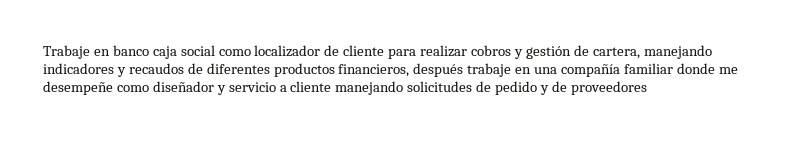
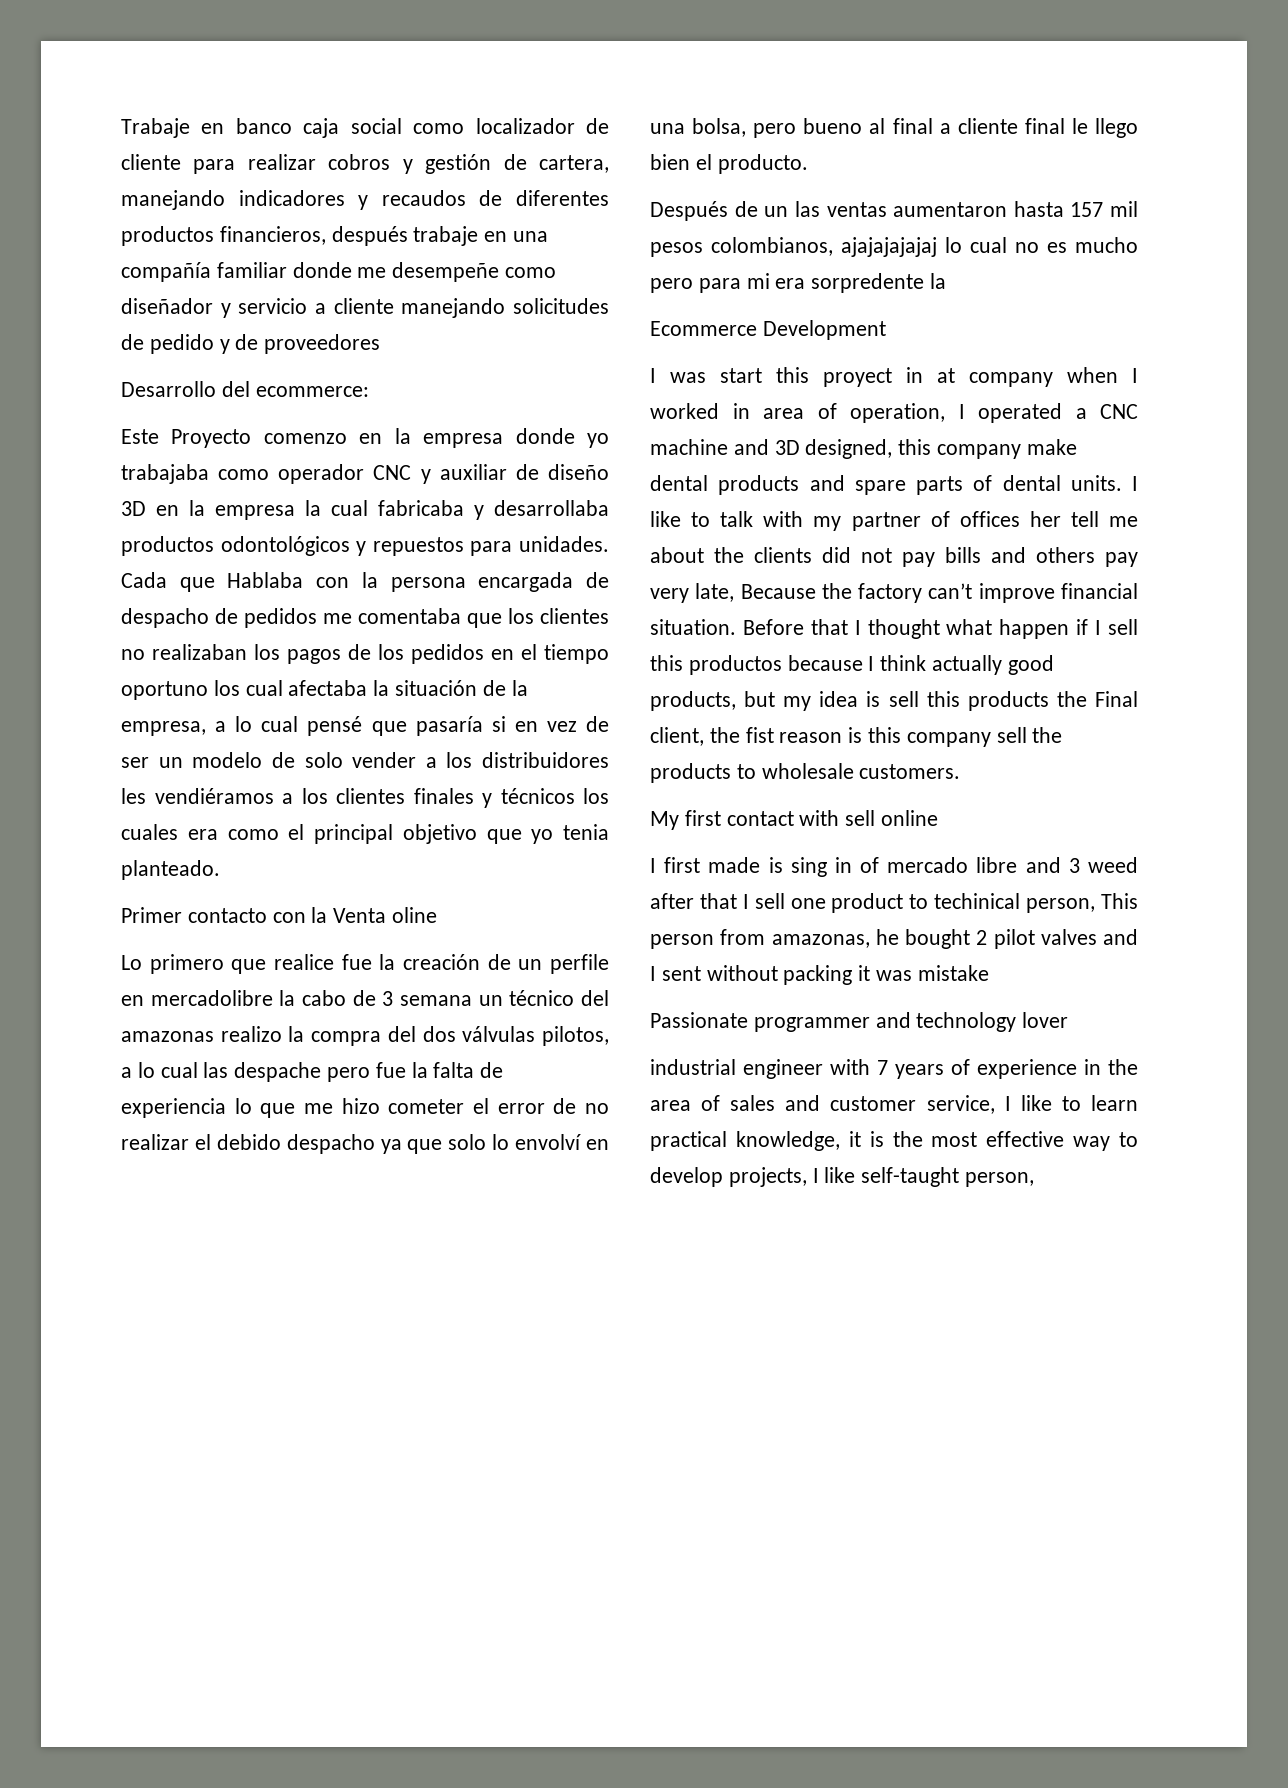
+ Desarrollo del ecommerce:
+ Este Proyecto comenzo en la empresa donde yo trabajaba como operador CNC y auxiliar de diseño 3D en la empresa la cual fabricaba y desarrollaba productos odontológicos y repuestos para unidades. Cada que Hablaba con la persona encargada de despacho de pedidos me comentaba que los clientes no realizaban los pagos de los pedidos en el tiempo oportuno los cual afectaba la situación de la empresa, a lo cual pensé que pasaría si en vez de ser un modelo de solo vender a los distribuidores les vendiéramos a los clientes finales y técnicos los cuales era como el principal objetivo que yo tenia planteado.
+ Primer contacto con la Venta oline
+ Lo primero que realice fue la creación de un perfile en mercadolibre la cabo de 3 semana un técnico del amazonas realizo la compra del dos válvulas pilotos, a lo cual las despache pero fue la falta de experiencia lo que me hizo cometer el error de no realizar el debido despacho ya que solo lo envolví en una bolsa, pero bueno al final a cliente final le llego bien el producto.
+ Después de un las ventas aumentaron hasta 157 mil pesos colombianos, ajajajajajaj lo cual no es mucho pero para mi era sorpredente la
+ Ecommerce Development
+ I was start this proyect in at company when I worked in area of operation, I operated a CNC machine and 3D designed, this company make dental products and spare parts of dental units. I like to talk with my partner of offices her tell me about the clients did not pay bills and others pay very late, Because the factory can’t improve financial situation. Before that I thought what happen if I sell this productos because I think actually good products, but my idea is sell this products the Final client, the fist reason is this company sell the products to wholesale customers.
+ My first contact with sell online
+ I first made is sing in of mercado libre and 3 weed after that I sell one product to techinical person, This person from amazonas, he bought 2 pilot valves and I sent without packing it was mistake
+ Passionate programmer and technology lover
+ industrial engineer with 7 years of experience in the area of sales and customer service, I like to learn practical knowledge, it is the most effective way to develop projects, I like self-taught person,

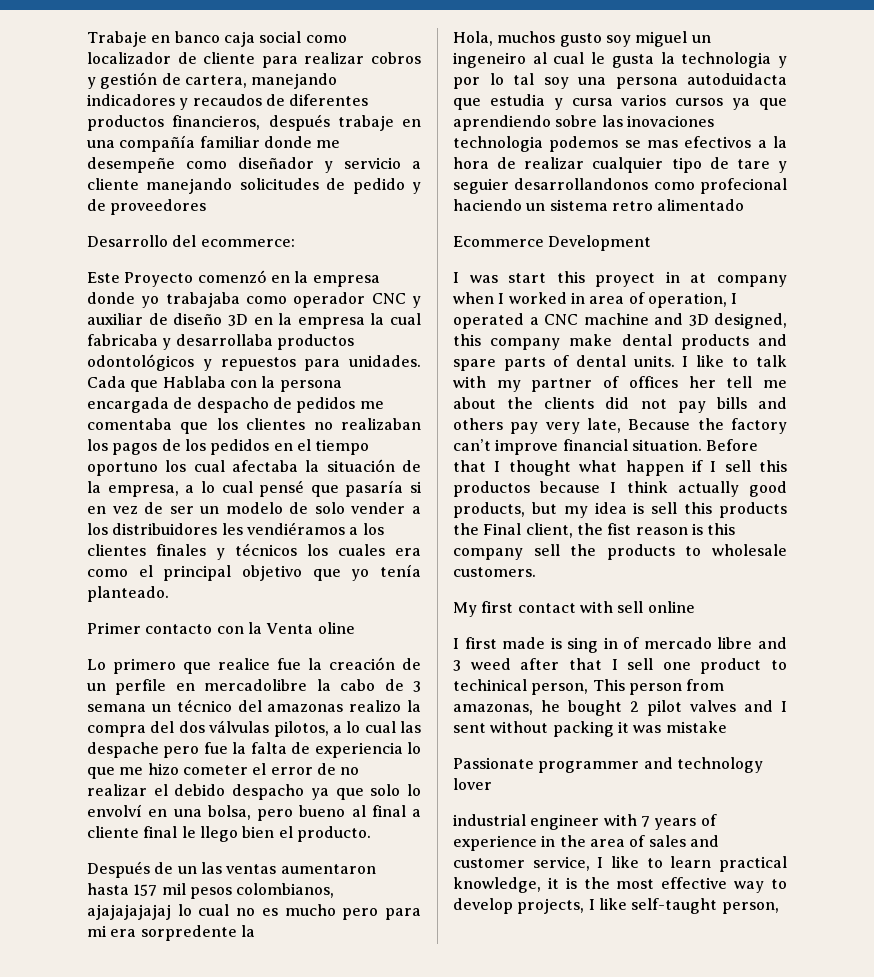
- Este Proyecto comenzo en la empresa donde yo trabajaba como operador CNC y auxiliar de diseño 3D en la empresa la cual fabricaba y desarrollaba productos odontológicos y repuestos para unidades.
+ Este Proyecto comenzó en la empresa donde yo trabajaba como operador CNC y auxiliar de diseño 3D en la empresa la cual fabricaba y desarrollaba productos odontológicos y repuestos para unidades.
- Cada que Hablaba con la persona encargada de despacho de pedidos me comentaba que los clientes no realizaban los pagos de los pedidos en el tiempo oportuno los cual afectaba la situación de la empresa, a lo cual pensé que pasaría si en vez de ser un modelo de solo vender a los distribuidores les vendiéramos a los clientes finales y técnicos los cuales era como el principal objetivo que yo tenia planteado.
+ Cada que Hablaba con la persona encargada de despacho de pedidos me comentaba que los clientes no realizaban los pagos de los pedidos en el tiempo oportuno los cual afectaba la situación de la empresa, a lo cual pensé que pasaría si en vez de ser un modelo de solo vender a los distribuidores les vendiéramos a los clientes finales y técnicos los cuales era como el principal objetivo que yo tenía planteado.
+ Hola, muchos gusto soy miguel un ingeneiro al cual le gusta la technologia y por lo tal soy una persona autoduidacta que estudia y cursa varios cursos ya que aprendiendo sobre las inovaciones technologia podemos se mas efectivos a la hora de realizar cualquier tipo de tare y seguier desarrollandonos como profecional haciendo un sistema retro alimentado

